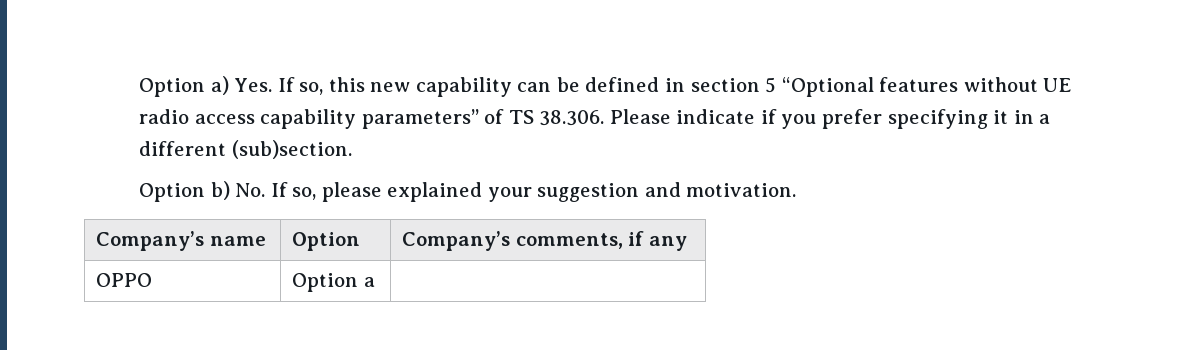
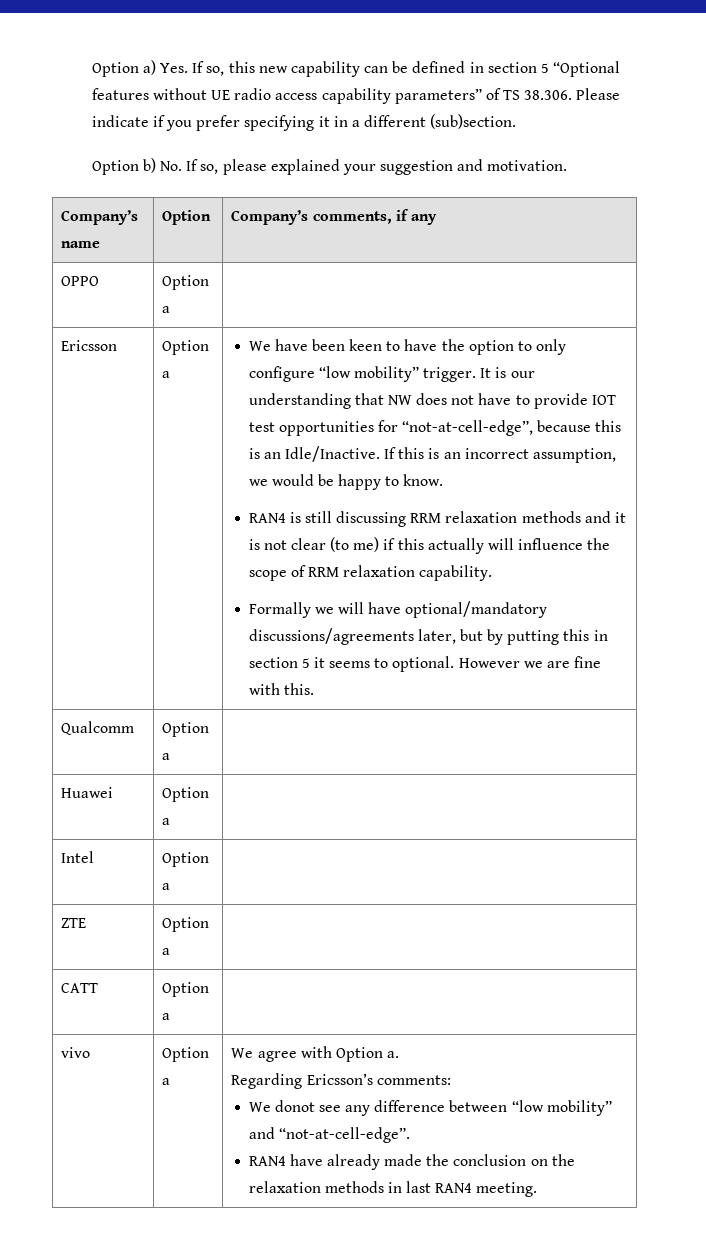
+ Ericsson | Option a | We have been keen to have the option to only configure “low mobility” trigger. It is our understanding that NW does not have to provide IOT test opportunities for “not-at-cell-edge”, because this is an Idle/Inactive. If this is an incorrect assumption, we would be happy to know.
+ RAN4 is still discussing RRM relaxation methods and it is not clear (to me) if this actually will influence the scope of RRM relaxation capability.
+ Formally we will have optional/mandatory discussions/agreements later, but by putting this in section 5 it seems to optional. However we are fine with this.
+ Qualcomm | Option a |
+ Huawei | Option a |
+ Intel | Option a |
+ ZTE | Option a |
+ CATT | Option a |
+ vivo | Option a | We agree with Option a.
+ Regarding Ericsson’s comments:
+ We donot see any difference between “low mobility” and “not-at-cell-edge”.
+ RAN4 have already made the conclusion on the relaxation methods in last RAN4 meeting.

